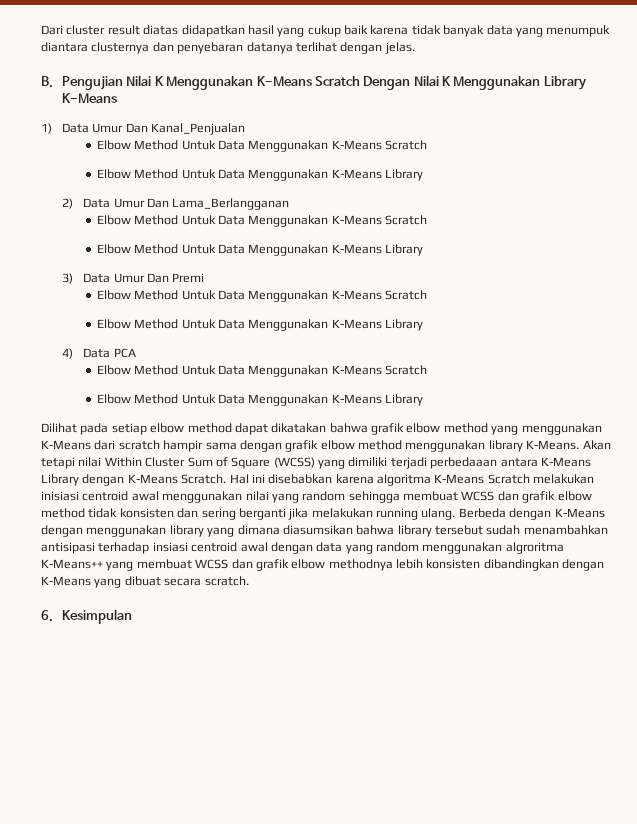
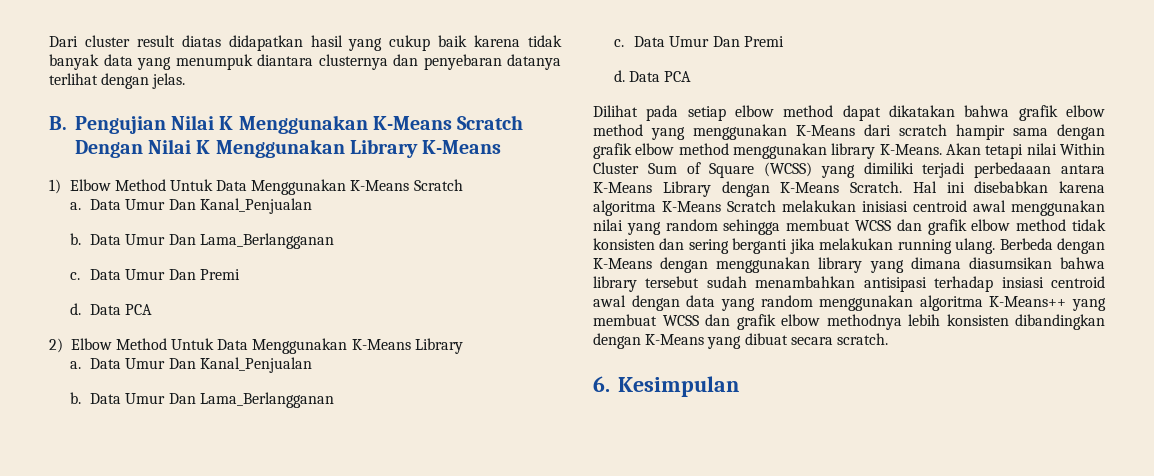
- 1) Data Umur Dan Kanal_Penjualan
- Elbow Method Untuk Data Menggunakan K-Means Scratch
- Elbow Method Untuk Data Menggunakan K-Means Library
- 2) Data Umur Dan Lama_Berlangganan
- Elbow Method Untuk Data Menggunakan K-Means Scratch
- Elbow Method Untuk Data Menggunakan K-Means Library
- 3) Data Umur Dan Premi
- Elbow Method Untuk Data Menggunakan K-Means Scratch
- Elbow Method Untuk Data Menggunakan K-Means Library
- 4) Data PCA
- Elbow Method Untuk Data Menggunakan K-Means Scratch
- Elbow Method Untuk Data Menggunakan K-Means Library
+ 1) Elbow Method Untuk Data Menggunakan K-Means Scratch
+ a. Data Umur Dan Kanal_Penjualan
+ b. Data Umur Dan Lama_Berlangganan
+ c. Data Umur Dan Premi
+ d. Data PCA
+ 2) Elbow Method Untuk Data Menggunakan K-Means Library
+ a. Data Umur Dan Kanal_Penjualan
+ b. Data Umur Dan Lama_Berlangganan
+ c. Data Umur Dan Premi
+ d. Data PCA
- Berbeda dengan K-Means dengan menggunakan library yang dimana diasumsikan bahwa library tersebut sudah menambahkan antisipasi terhadap insiasi centroid awal dengan data yang random menggunakan algroritma K-Means++ yang membuat WCSS dan grafik elbow methodnya lebih konsisten dibandingkan dengan K-Means yang dibuat secara scratch.
+ Berbeda dengan K-Means dengan menggunakan library yang dimana diasumsikan bahwa library tersebut sudah menambahkan antisipasi terhadap insiasi centroid awal dengan data yang random menggunakan algoritma K-Means++ yang membuat WCSS dan grafik elbow methodnya lebih konsisten dibandingkan dengan K-Means yang dibuat secara scratch.

